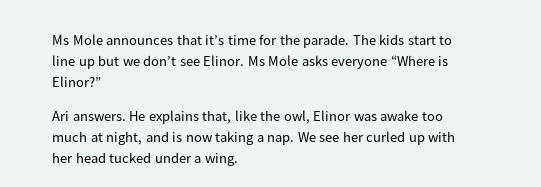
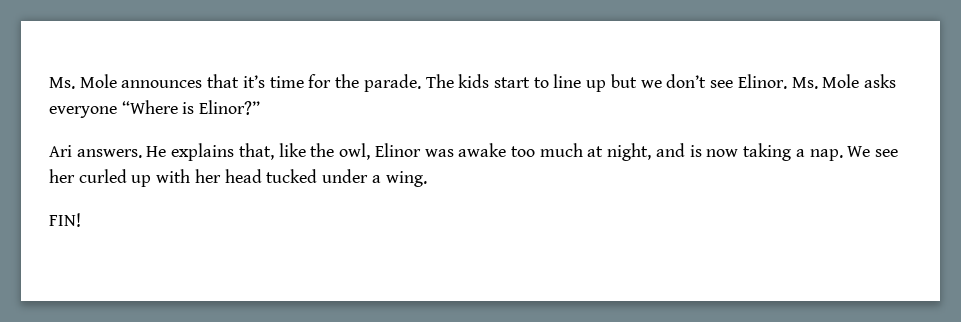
- Ms Mole announces that it’s time for the parade.
+ Ms. Mole announces that it’s time for the parade.
- Ms Mole asks everyone “Where is Elinor?”
+ Ms. Mole asks everyone “Where is Elinor?”
+ FIN!

